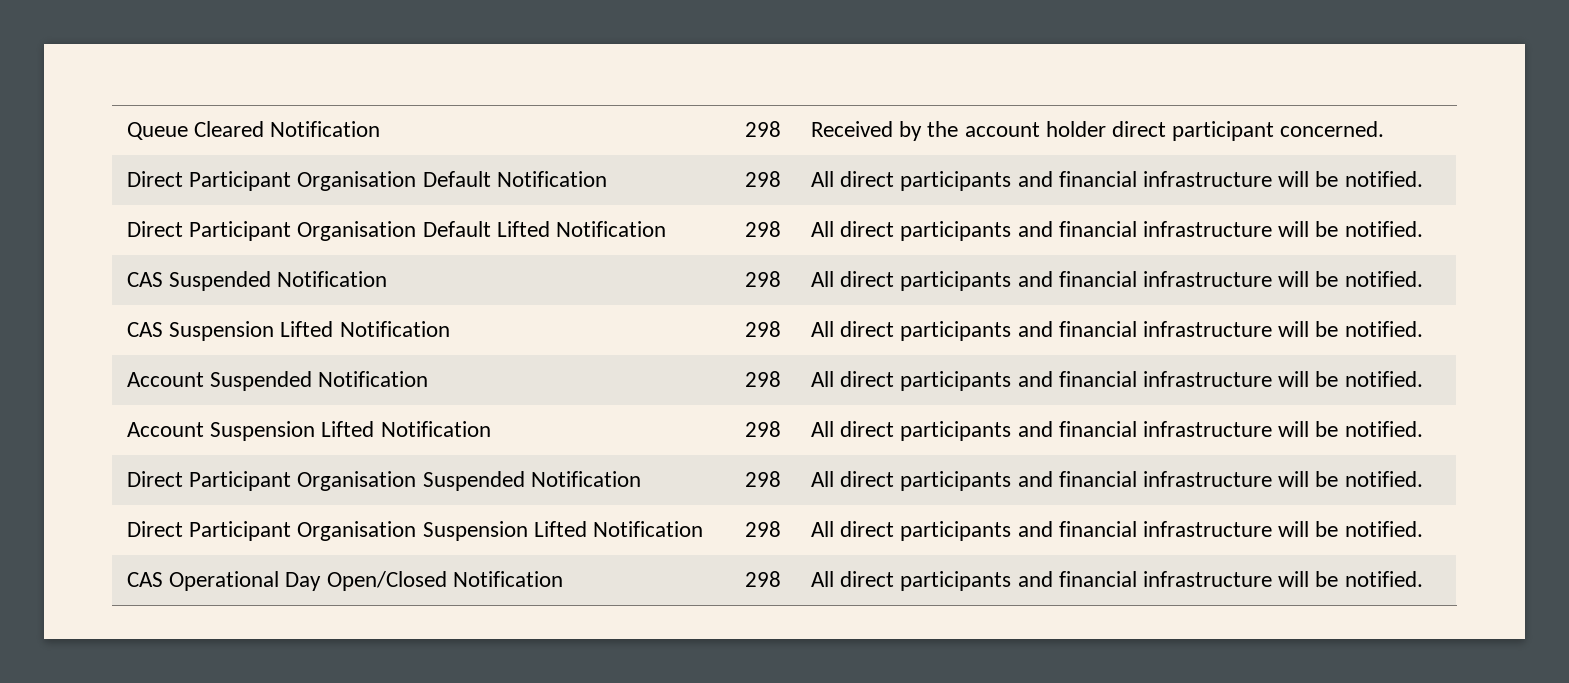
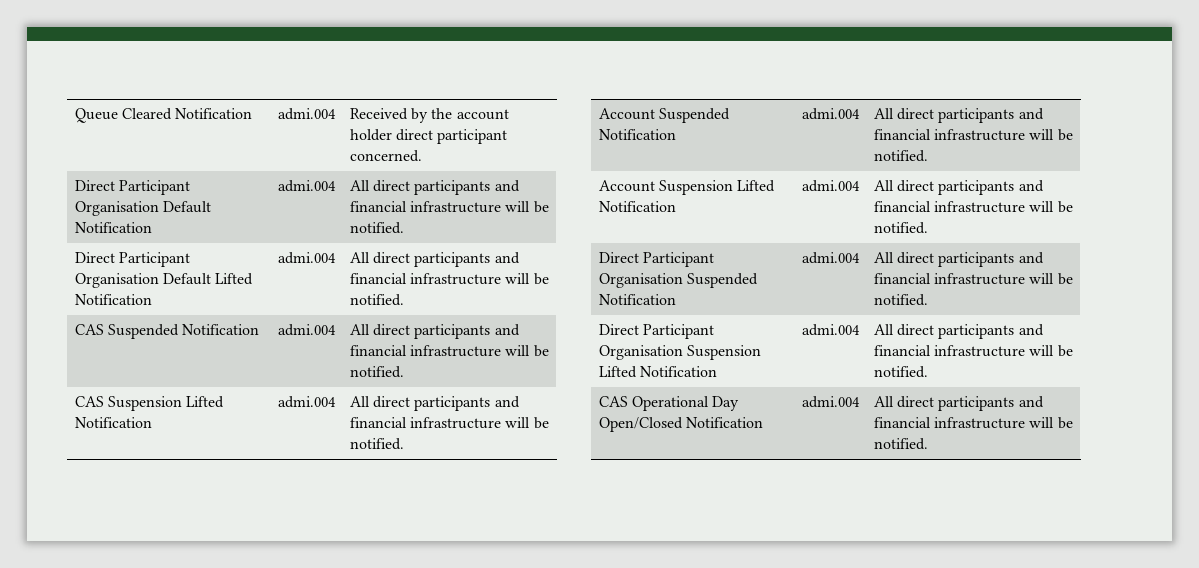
- Queue Cleared Notification | 298 | Received by the account holder direct participant concerned.
+ Queue Cleared Notification | admi.004 | Received by the account holder direct participant concerned.
- Direct Participant Organisation Default Notification | 298 | All direct participants and financial infrastructure will be notified.
+ Direct Participant Organisation Default Notification | admi.004 | All direct participants and financial infrastructure will be notified.
- Direct Participant Organisation Default Lifted Notification | 298 | All direct participants and financial infrastructure will be notified.
+ Direct Participant Organisation Default Lifted Notification | admi.004 | All direct participants and financial infrastructure will be notified.
- CAS Suspended Notification | 298 | All direct participants and financial infrastructure will be notified.
+ CAS Suspended Notification | admi.004 | All direct participants and financial infrastructure will be notified.
- CAS Suspension Lifted Notification | 298 | All direct participants and financial infrastructure will be notified.
+ CAS Suspension Lifted Notification | admi.004 | All direct participants and financial infrastructure will be notified.
- Account Suspended Notification | 298 | All direct participants and financial infrastructure will be notified.
+ Account Suspended Notification | admi.004 | All direct participants and financial infrastructure will be notified.
- Account Suspension Lifted Notification | 298 | All direct participants and financial infrastructure will be notified.
+ Account Suspension Lifted Notification | admi.004 | All direct participants and financial infrastructure will be notified.
- Direct Participant Organisation Suspended Notification | 298 | All direct participants and financial infrastructure will be notified.
+ Direct Participant Organisation Suspended Notification | admi.004 | All direct participants and financial infrastructure will be notified.
- Direct Participant Organisation Suspension Lifted Notification | 298 | All direct participants and financial infrastructure will be notified.
+ Direct Participant Organisation Suspension Lifted Notification | admi.004 | All direct participants and financial infrastructure will be notified.
- CAS Operational Day Open/Closed Notification | 298 | All direct participants and financial infrastructure will be notified.
+ CAS Operational Day Open/Closed Notification | admi.004 | All direct participants and financial infrastructure will be notified.

